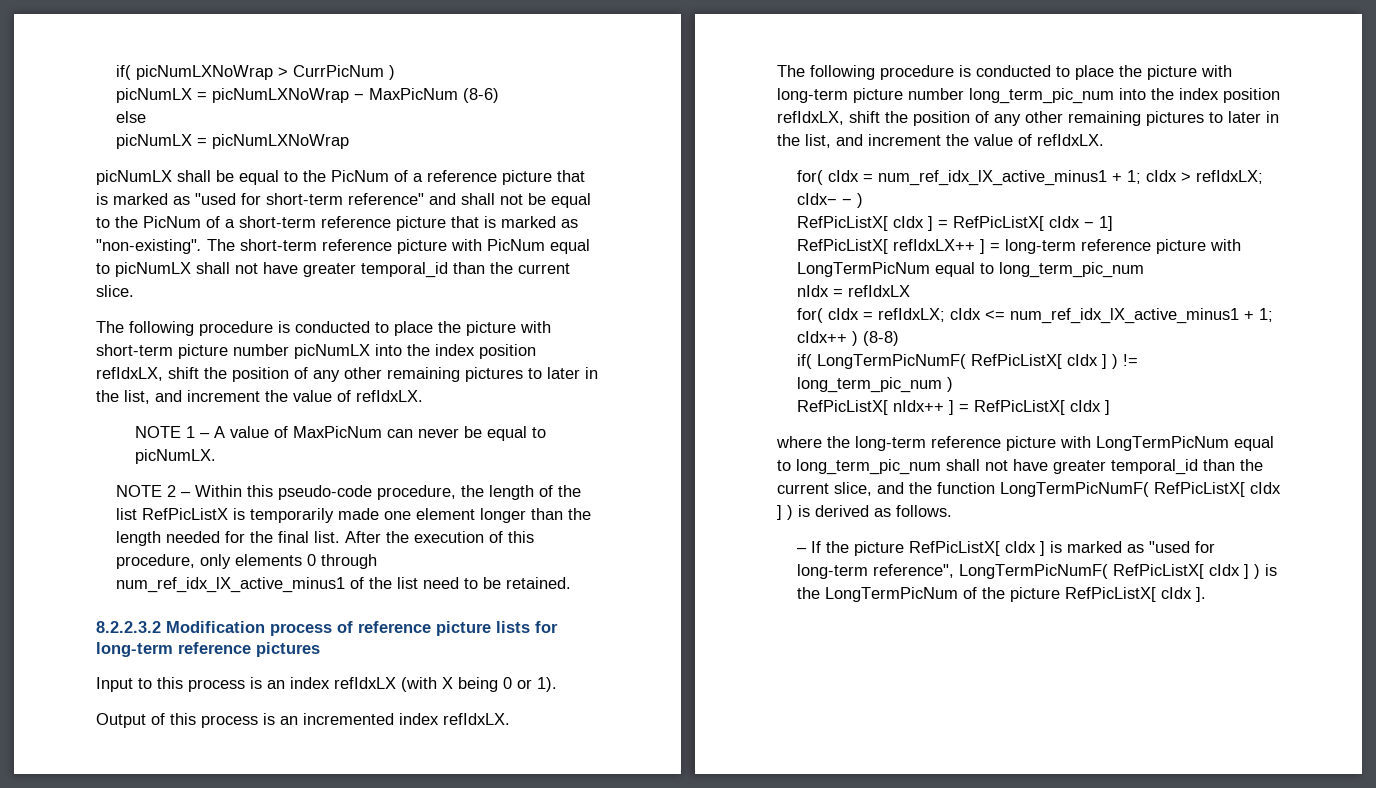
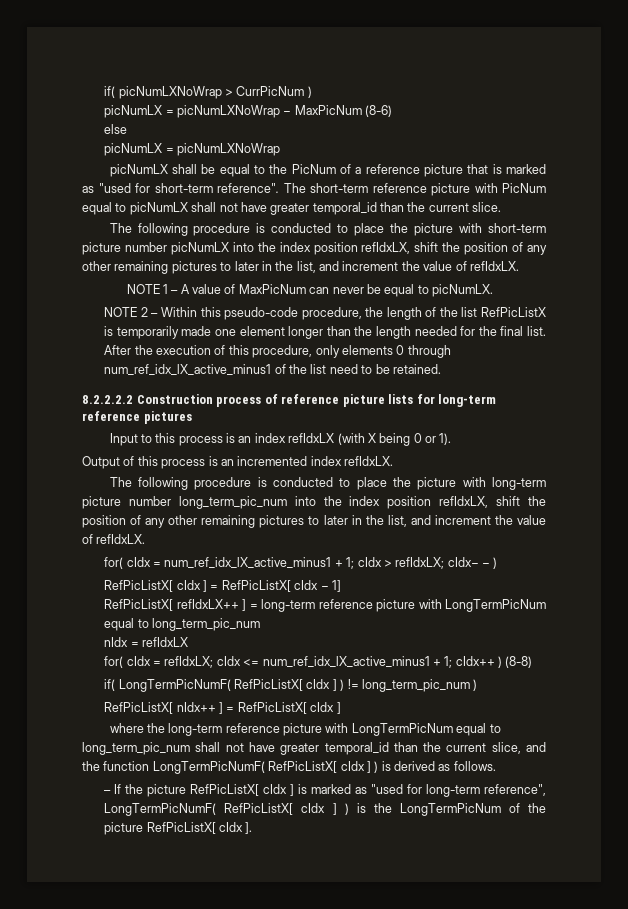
- picNumLX shall be equal to the PicNum of a reference picture that is marked as "used for short-term reference" and shall not be equal to the PicNum of a short-term reference picture that is marked as "non-existing".
+ picNumLX shall be equal to the PicNum of a reference picture that is marked as "used for short-term reference".
- 8.2.2.3.2 Modification process of reference picture lists for long-term reference pictures
+ 8.2.2.2.2 Construction process of reference picture lists for long-term reference pictures

